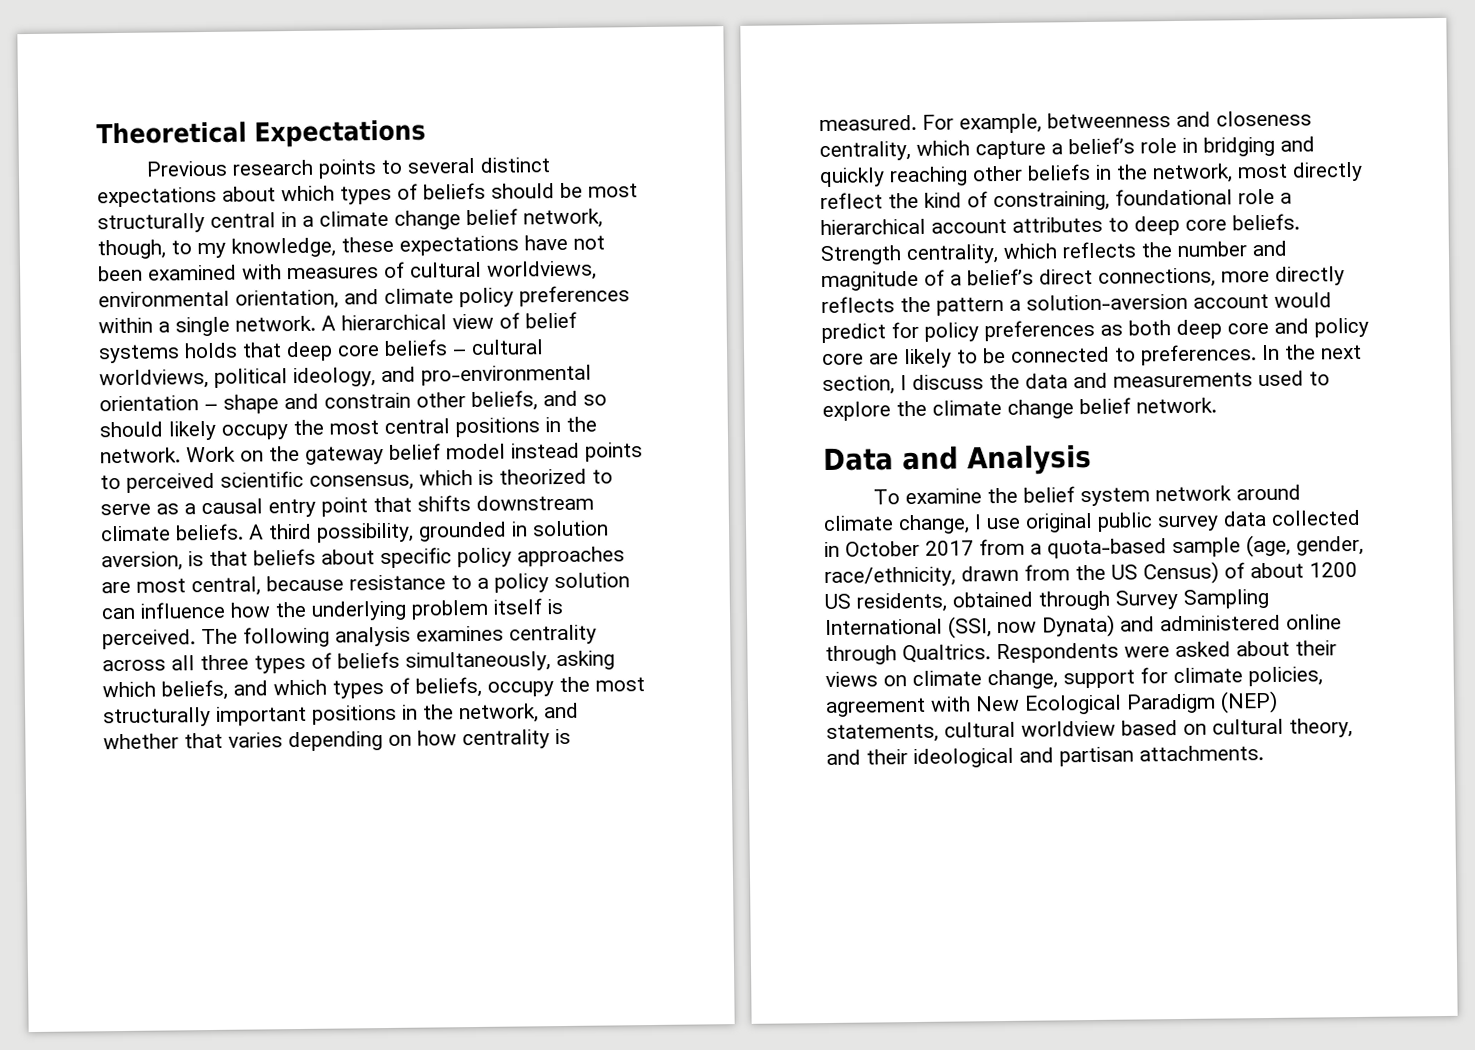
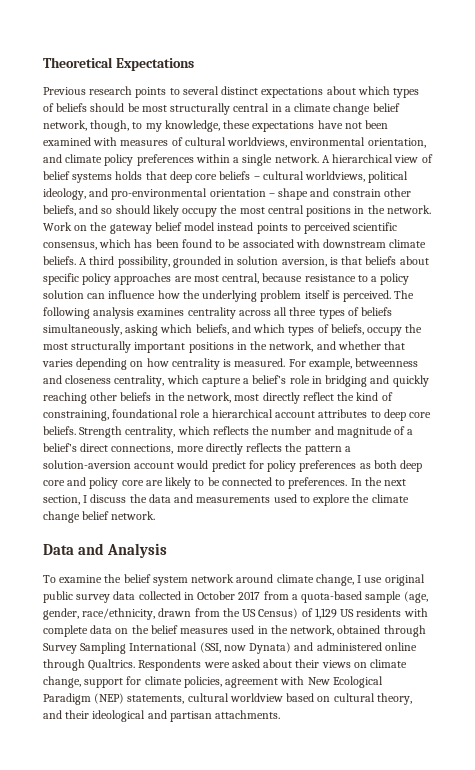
- Work on the gateway belief model instead points to perceived scientific consensus, which is theorized to serve as a causal entry point that shifts downstream climate beliefs.
+ Work on the gateway belief model instead points to perceived scientific consensus, which has been found to be associated with downstream climate beliefs.
- To examine the belief system network around climate change, I use original public survey data collected in October 2017 from a quota-based sample (age, gender, race/ethnicity, drawn from the US Census) of about 1200 US residents, obtained through Survey Sampling International (SSI, now Dynata) and administered online through Qualtrics.
+ To examine the belief system network around climate change, I use original public survey data collected in October 2017 from a quota-based sample (age, gender, race/ethnicity, drawn from the US Census) of 1,129 US residents with complete data on the belief measures used in the network, obtained through Survey Sampling International (SSI, now Dynata) and administered online through Qualtrics.

